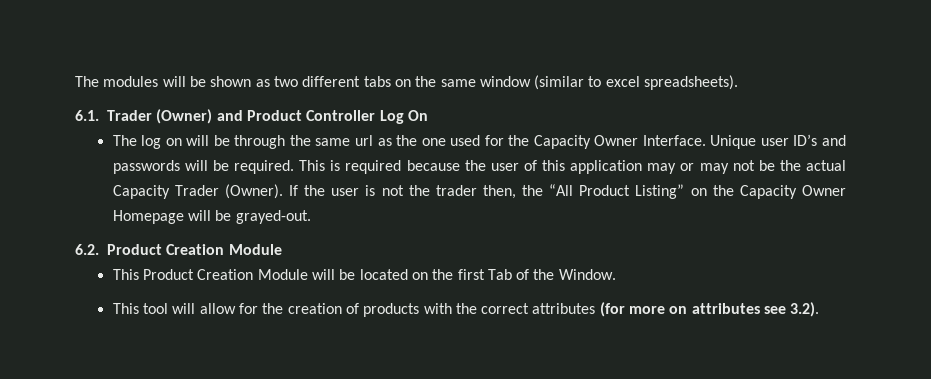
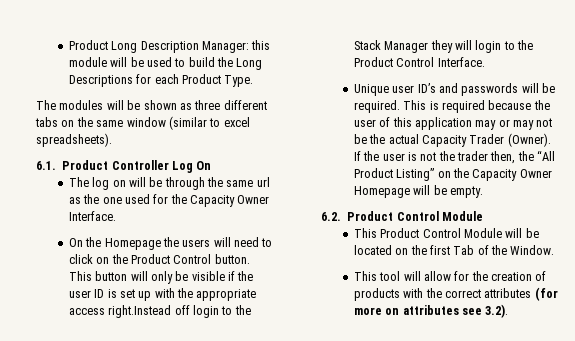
+ Product Long Description Manager: this module will be used to build the Long Descriptions for each Product Type.
- The modules will be shown as two different tabs on the same window (similar to excel spreadsheets).
+ The modules will be shown as three different tabs on the same window (similar to excel spreadsheets).
- 6.1. Trader (Owner) and Product Controller Log On
+ 6.1. Product Controller Log On
- The log on will be through the same url as the one used for the Capacity Owner Interface. Unique user ID’s and passwords will be required.
+ The log on will be through the same url as the one used for the Capacity Owner Interface.
+ On the Homepage the users will need to click on the Product Control button. This button will only be visible if the user ID is set up with the appropriate access right.Instead off login to the Stack Manager they will login to the Product Control Interface.
+ Unique user ID’s and passwords will be required.
- If the user is not the trader then, the “All Product Listing” on the Capacity Owner Homepage will be grayed-out.
+ If the user is not the trader then, the “All Product Listing” on the Capacity Owner Homepage will be empty.
- 6.2. Product Creation Module
+ 6.2. Product Control Module
- This Product Creation Module will be located on the first Tab of the Window.
+ This Product Control Module will be located on the first Tab of the Window.

